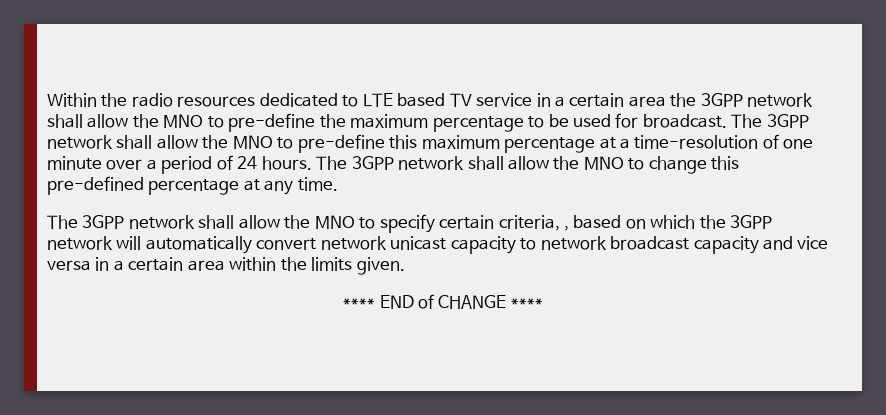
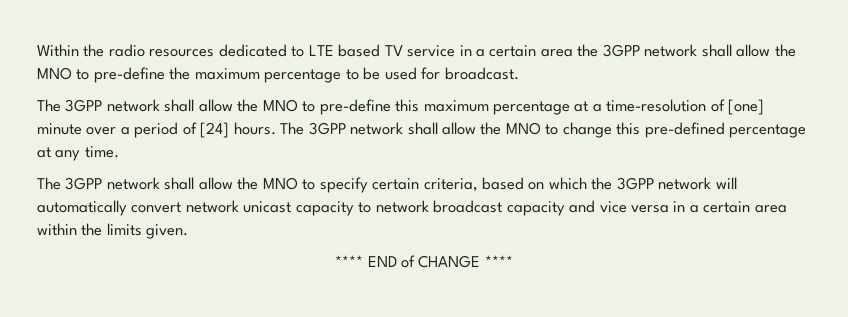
- Within the radio resources dedicated to LTE based TV service in a certain area the 3GPP network shall allow the MNO to pre-define the maximum percentage to be used for broadcast. The 3GPP network shall allow the MNO to pre-define this maximum percentage at a time-resolution of one minute over a period of 24 hours.
+ Within the radio resources dedicated to LTE based TV service in a certain area the 3GPP network shall allow the MNO to pre-define the maximum percentage to be used for broadcast.
+ The 3GPP network shall allow the MNO to pre-define this maximum percentage at a time-resolution of [one] minute over a period of [24] hours.
- The 3GPP network shall allow the MNO to specify certain criteria, , based on which the 3GPP network will automatically convert network unicast capacity to network broadcast capacity and vice versa in a certain area within the limits given.
+ The 3GPP network shall allow the MNO to specify certain criteria, based on which the 3GPP network will automatically convert network unicast capacity to network broadcast capacity and vice versa in a certain area within the limits given.

